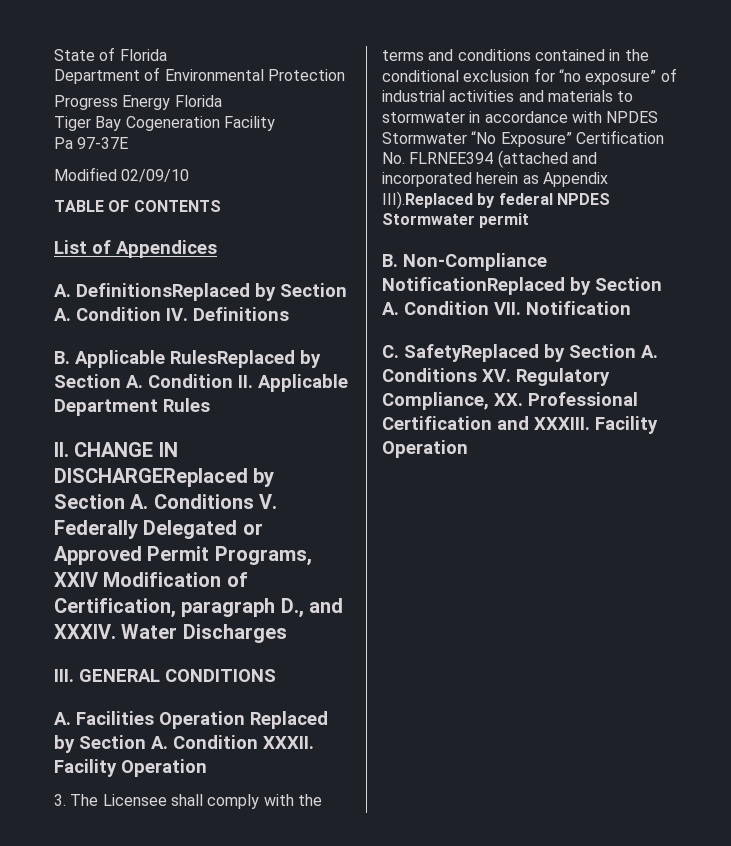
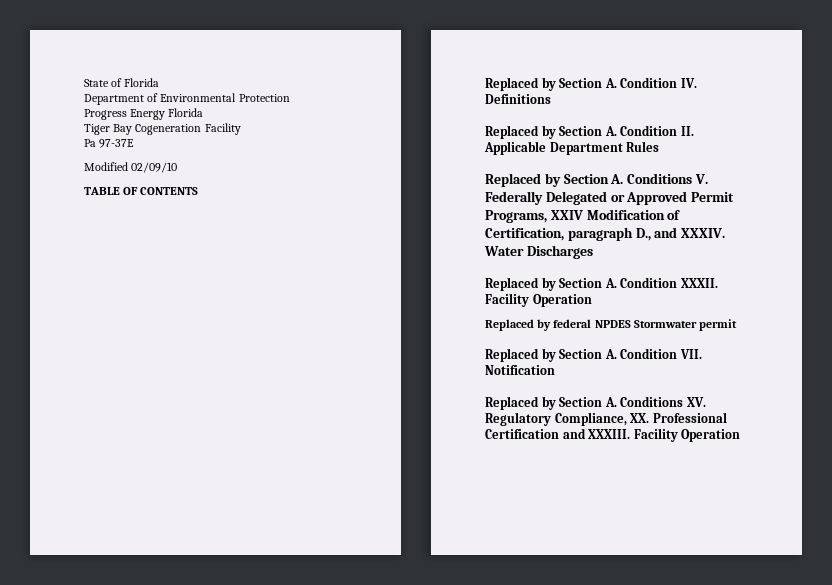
- List of Appendices
- A. DefinitionsReplaced by Section A. Condition IV. Definitions
+ Replaced by Section A. Condition IV. Definitions
- B. Applicable RulesReplaced by Section A. Condition II. Applicable Department Rules
+ Replaced by Section A. Condition II. Applicable Department Rules
- II. CHANGE IN DISCHARGEReplaced by Section A. Conditions V. Federally Delegated or Approved Permit Programs, XXIV Modification of Certification, paragraph D., and XXXIV.
+ Replaced by Section A. Conditions V. Federally Delegated or Approved Permit Programs, XXIV Modification of Certification, paragraph D., and XXXIV.
- III. GENERAL CONDITIONS
- A. Facilities Operation Replaced by Section A. Condition XXXII.
+ Replaced by Section A. Condition XXXII.
- 3. The Licensee shall comply with the terms and conditions contained in the conditional exclusion for “no exposure” of industrial activities and materials to stormwater in accordance with NPDES Stormwater “No Exposure” Certification No. FLRNEE394 (attached and incorporated herein as Appendix III).Replaced by federal NPDES Stormwater permit
+ Replaced by federal NPDES Stormwater permit
- B. Non-Compliance NotificationReplaced by Section A. Condition VII. Notification
+ Replaced by Section A. Condition VII. Notification
- C. SafetyReplaced by Section A. Conditions XV. Regulatory Compliance, XX. Professional Certification and XXXIII.
+ Replaced by Section A. Conditions XV. Regulatory Compliance, XX. Professional Certification and XXXIII.

